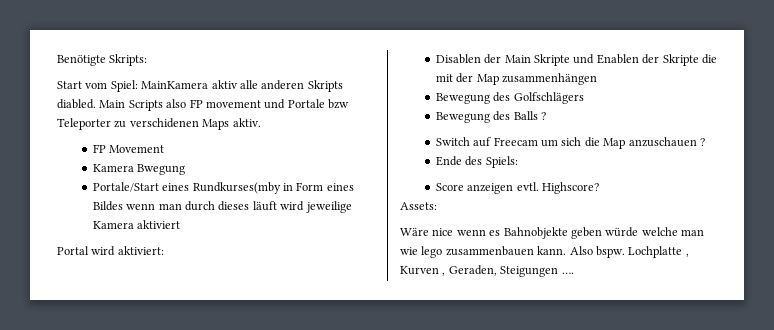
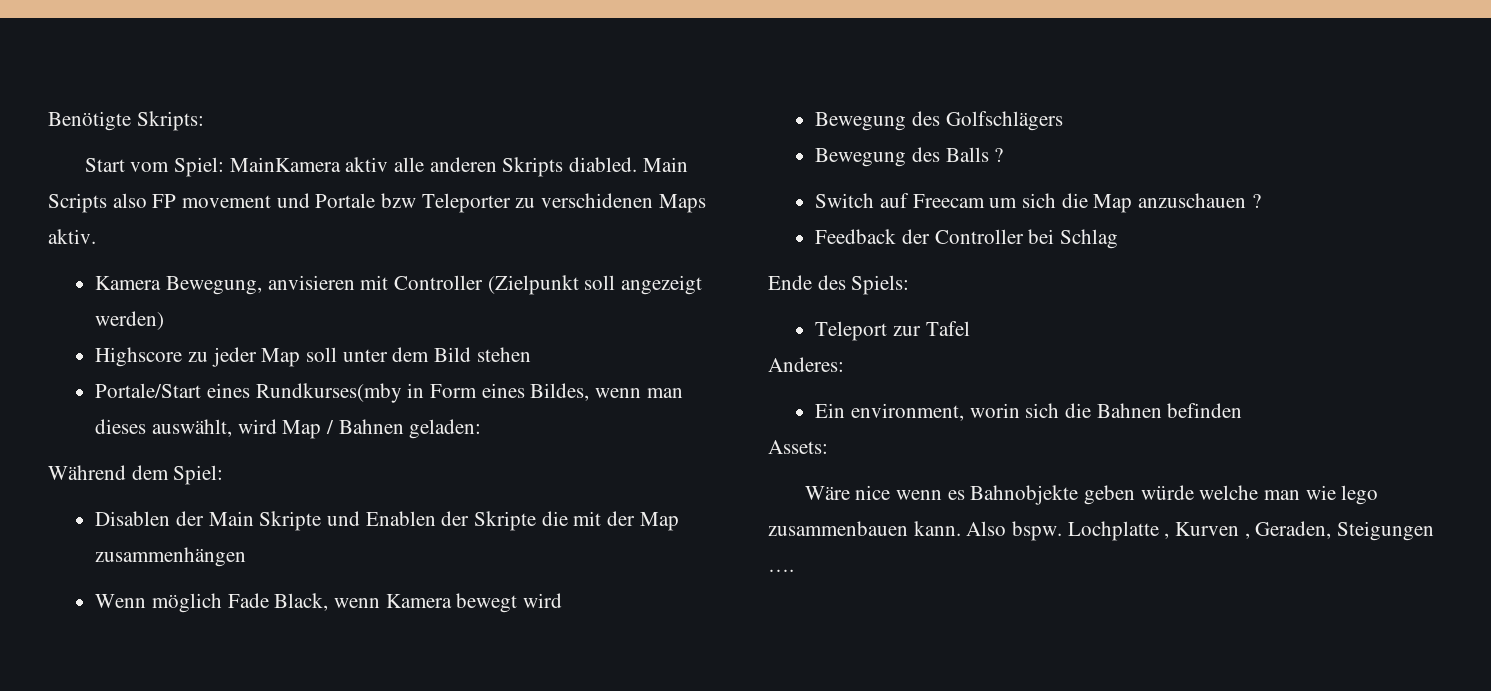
- FP Movement
- Kamera Bwegung
+ Kamera Bewegung, anvisieren mit Controller (Zielpunkt soll angezeigt werden)
+ Highscore zu jeder Map soll unter dem Bild stehen
- Portale/Start eines Rundkurses(mby in Form eines Bildes wenn man durch dieses läuft wird jeweilige Kamera aktiviert
- Portal wird aktiviert:
+ Portale/Start eines Rundkurses(mby in Form eines Bildes, wenn man dieses auswählt, wird Map / Bahnen geladen:
+ Während dem Spiel:
+ Wenn möglich Fade Black, wenn Kamera bewegt wird
+ Feedback der Controller bei Schlag
  Ende des Spiels:
- Score anzeigen evtl. Highscore?
+ Teleport zur Tafel
+ Anderes:
+ Ein environment, worin sich die Bahnen befinden

